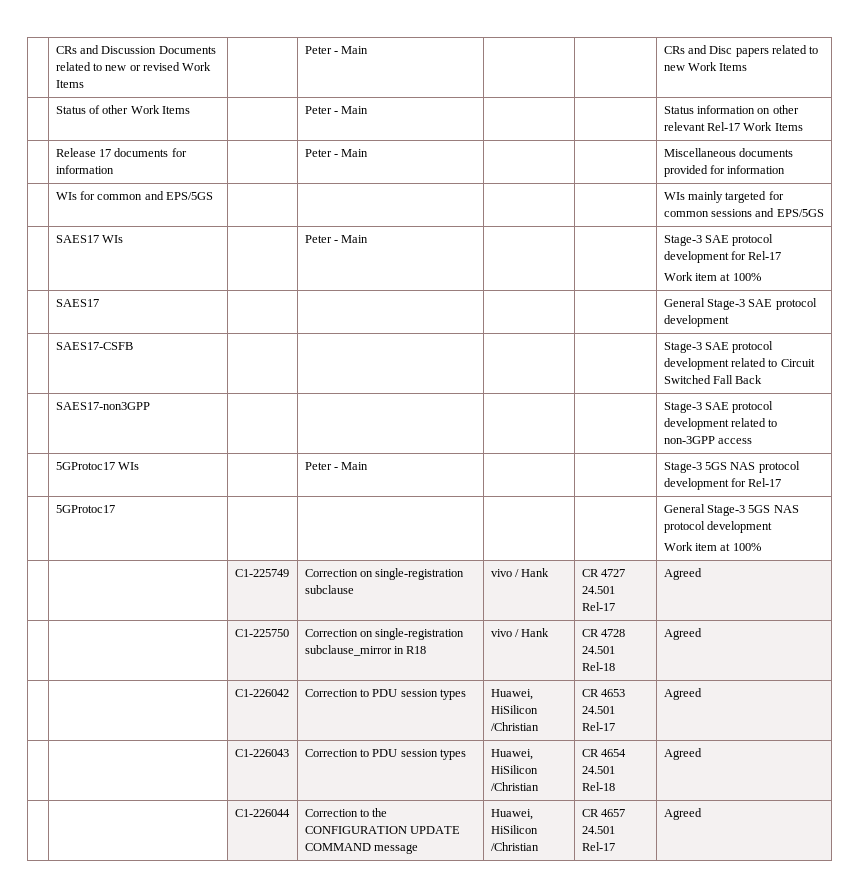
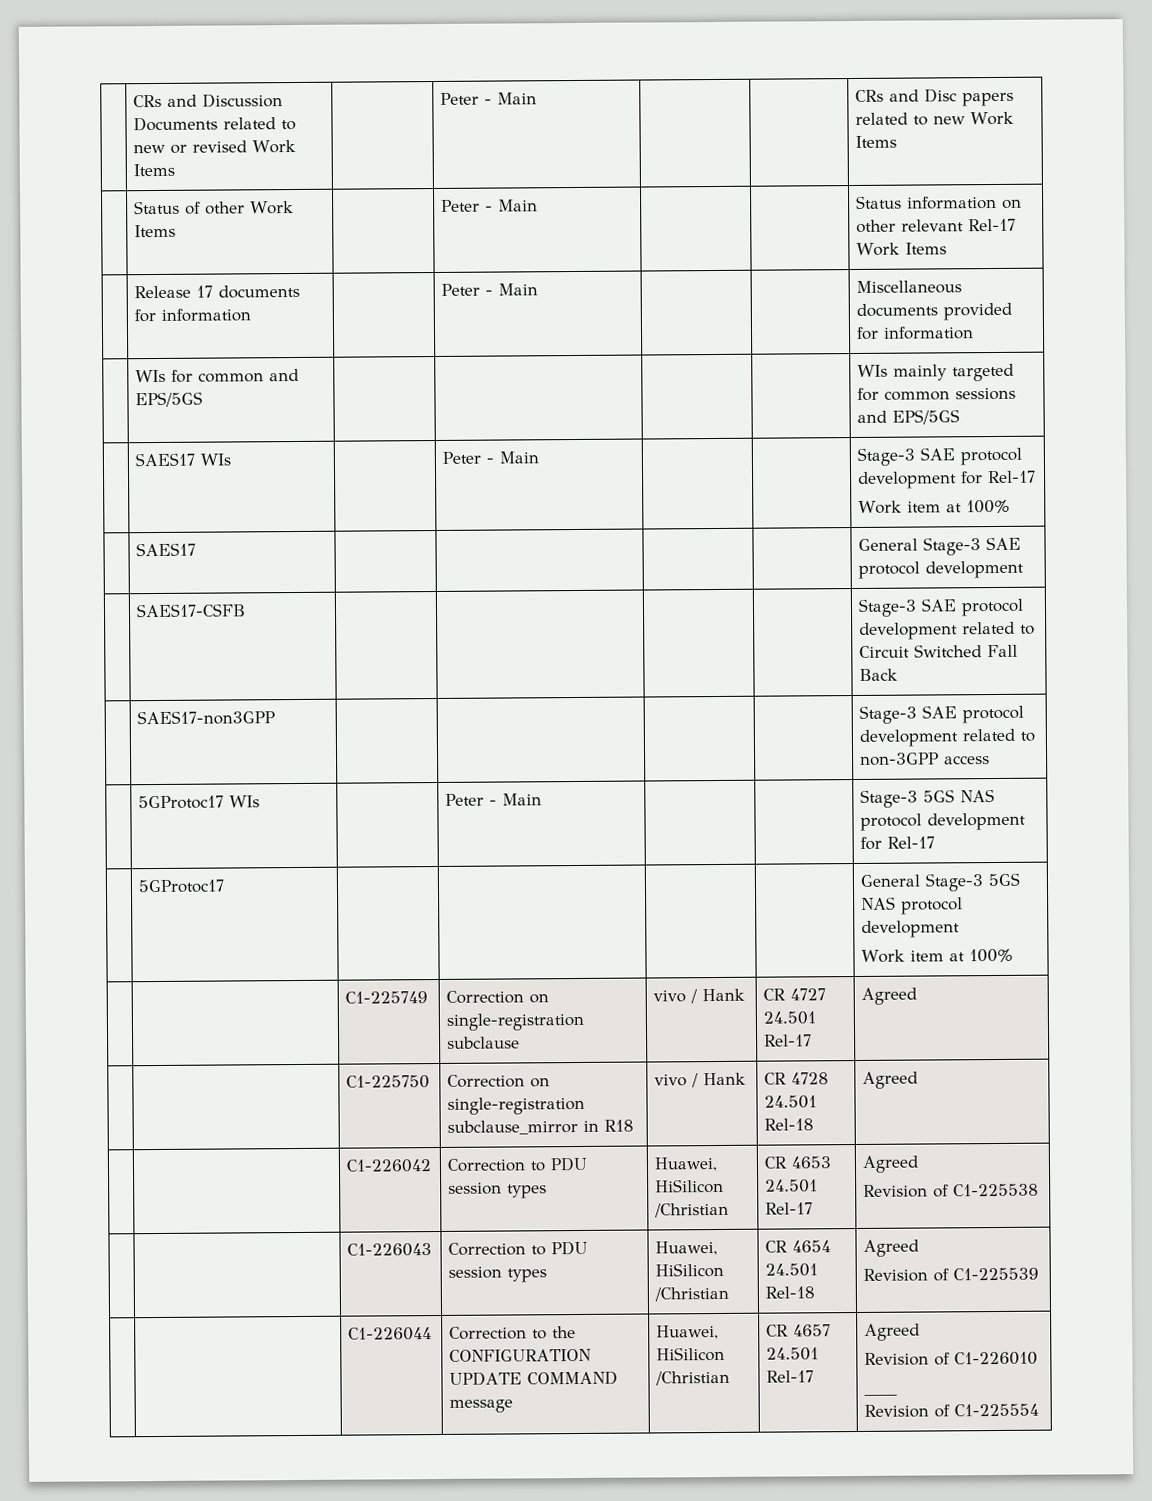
  | | C1-226042 | Correction to PDU session types | Huawei, HiSilicon /Christian | CR 4653 24.501 Rel-17 | Agreed
+ Revision of C1-225538
  | | C1-226043 | Correction to PDU session types | Huawei, HiSilicon /Christian | CR 4654 24.501 Rel-18 | Agreed
+ Revision of C1-225539
  | | C1-226044 | Correction to the CONFIGURATION UPDATE COMMAND message | Huawei, HiSilicon /Christian | CR 4657 24.501 Rel-17 | Agreed
+ Revision of C1-226010
+ ____
+ Revision of C1-225554

